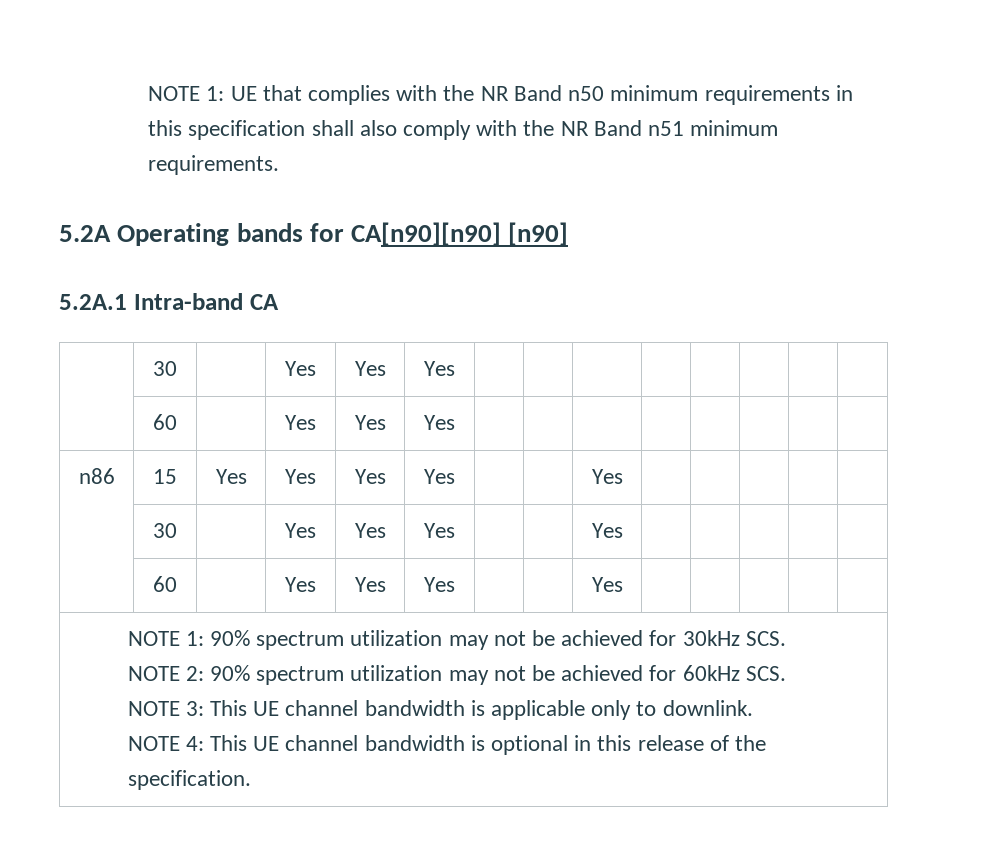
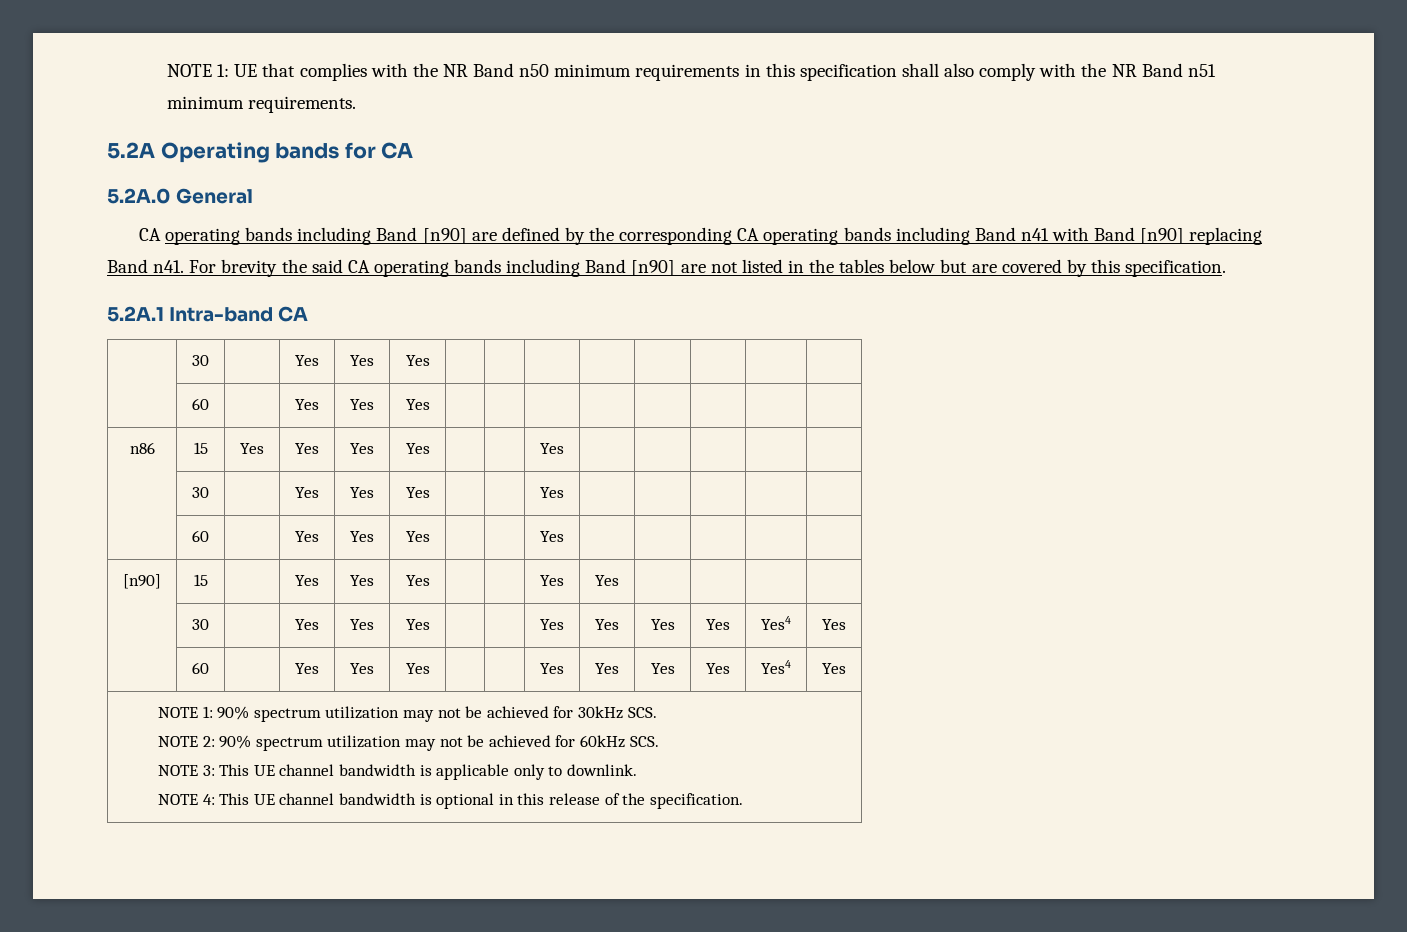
- 5.2A Operating bands for CA[n90][n90] [n90]
+ 5.2A Operating bands for CA
+ 5.2A.0 General
+ CA operating bands including Band [n90] are defined by the corresponding CA operating bands including Band n41 with Band [n90] replacing Band n41. For brevity the said CA operating bands including Band [n90] are not listed in the tables below but are covered by this specification.
+ [n90] | 15 | | Yes | Yes | Yes | | | Yes | Yes | | | |
+ | 30 | | Yes | Yes | Yes | | | Yes | Yes | Yes | Yes | Yes4 | Yes
+ | 60 | | Yes | Yes | Yes | | | Yes | Yes | Yes | Yes | Yes4 | Yes

